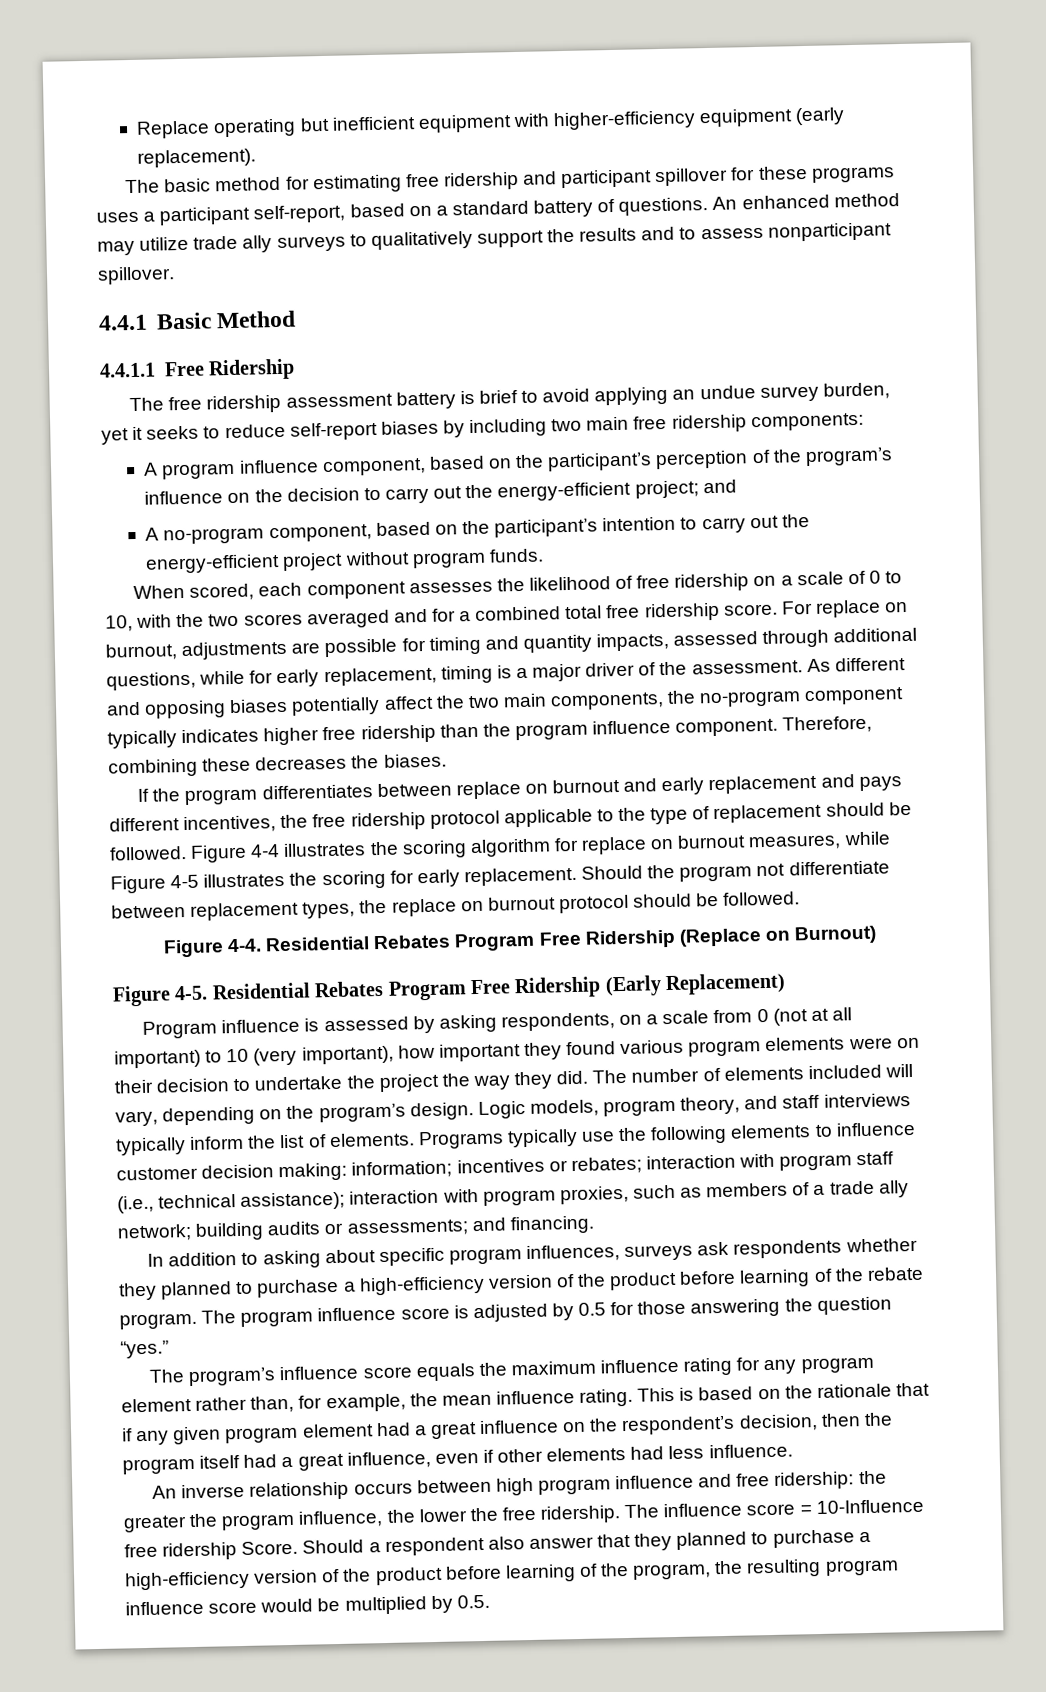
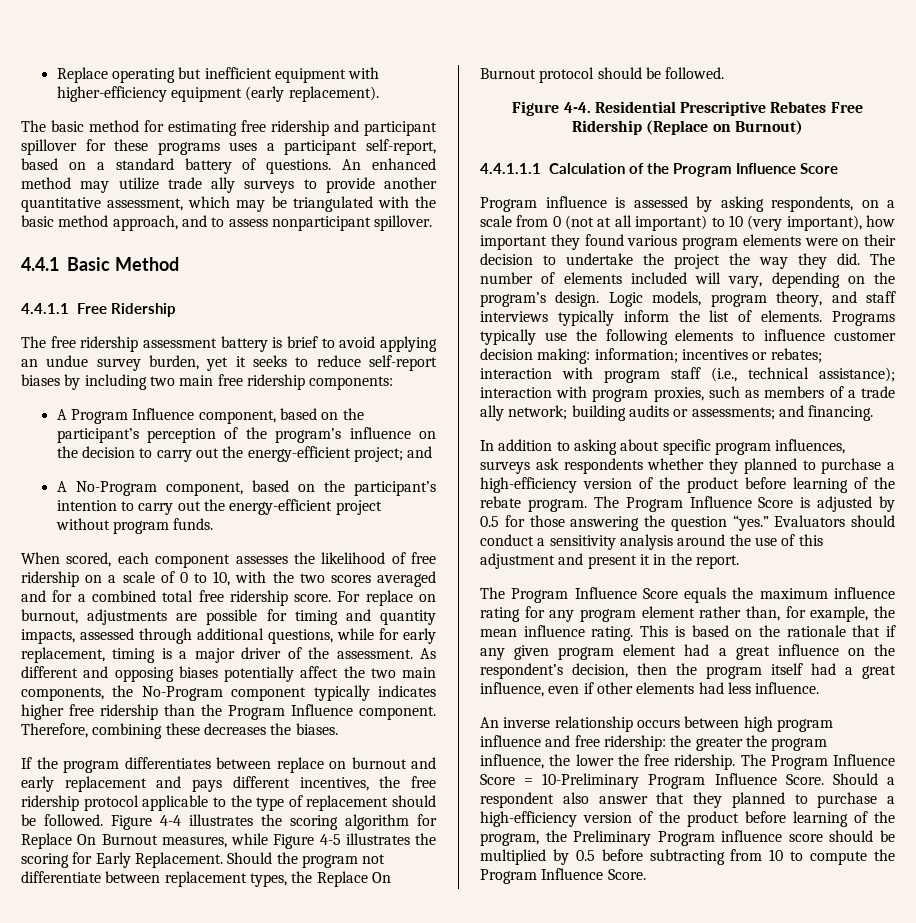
- An enhanced method may utilize trade ally surveys to qualitatively support the results and to assess nonparticipant spillover.
+ An enhanced method may utilize trade ally surveys to provide another quantitative assessment, which may be triangulated with the basic method approach, and to assess nonparticipant spillover.
- A program influence component, based on the participant’s perception of the program’s influence on the decision to carry out the energy-efficient project; and
+ A Program Influence component, based on the participant’s perception of the program’s influence on the decision to carry out the energy-efficient project; and
- A no-program component, based on the participant’s intention to carry out the energy-efficient project without program funds.
+ A No-Program component, based on the participant’s intention to carry out the energy-efficient project without program funds.
- As different and opposing biases potentially affect the two main components, the no-program component typically indicates higher free ridership than the program influence component.
+ As different and opposing biases potentially affect the two main components, the No-Program component typically indicates higher free ridership than the Program Influence component.
- Figure 4-4 illustrates the scoring algorithm for replace on burnout measures, while Figure 4-5 illustrates the scoring for early replacement.
+ Figure 4-4 illustrates the scoring algorithm for Replace On Burnout measures, while Figure 4-5 illustrates the scoring for Early Replacement.
- Should the program not differentiate between replacement types, the replace on burnout protocol should be followed.
+ Should the program not differentiate between replacement types, the Replace On Burnout protocol should be followed.
- Residential Rebates Program Free Ridership (Replace on Burnout)
+ Residential Prescriptive Rebates Free Ridership (Replace on Burnout)
- Figure 4-5. Residential Rebates Program Free Ridership (Early Replacement)
+ 4.4.1.1.1 Calculation of the Program Influence Score
- The program influence score is adjusted by 0.5 for those answering the question “yes.”
- The program’s influence score equals the maximum influence rating for any program element rather than, for example, the mean influence rating.
+ The Program Influence Score is adjusted by 0.5 for those answering the question “yes.” Evaluators should conduct a sensitivity analysis around the use of this adjustment and present it in the report.
+ The Program Influence Score equals the maximum influence rating for any program element rather than, for example, the mean influence rating.
- The influence score = 10-Influence free ridership Score.
+ The Program Influence Score = 10-Preliminary Program Influence Score.
- Should a respondent also answer that they planned to purchase a high-efficiency version of the product before learning of the program, the resulting program influence score would be multiplied by 0.5.
+ Should a respondent also answer that they planned to purchase a high-efficiency version of the product before learning of the program, the Preliminary Program influence score should be multiplied by 0.5 before subtracting from 10 to compute the Program Influence Score.

